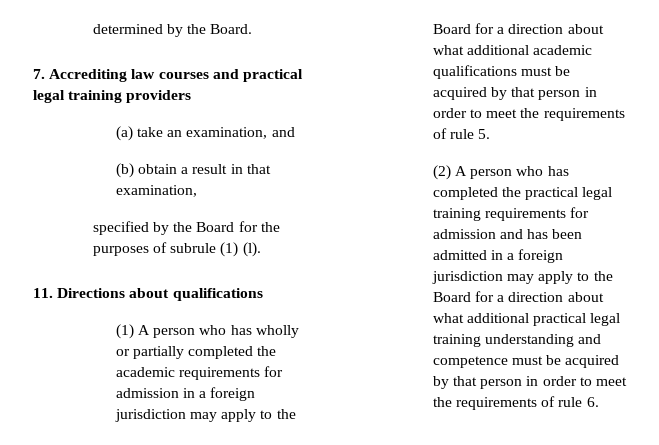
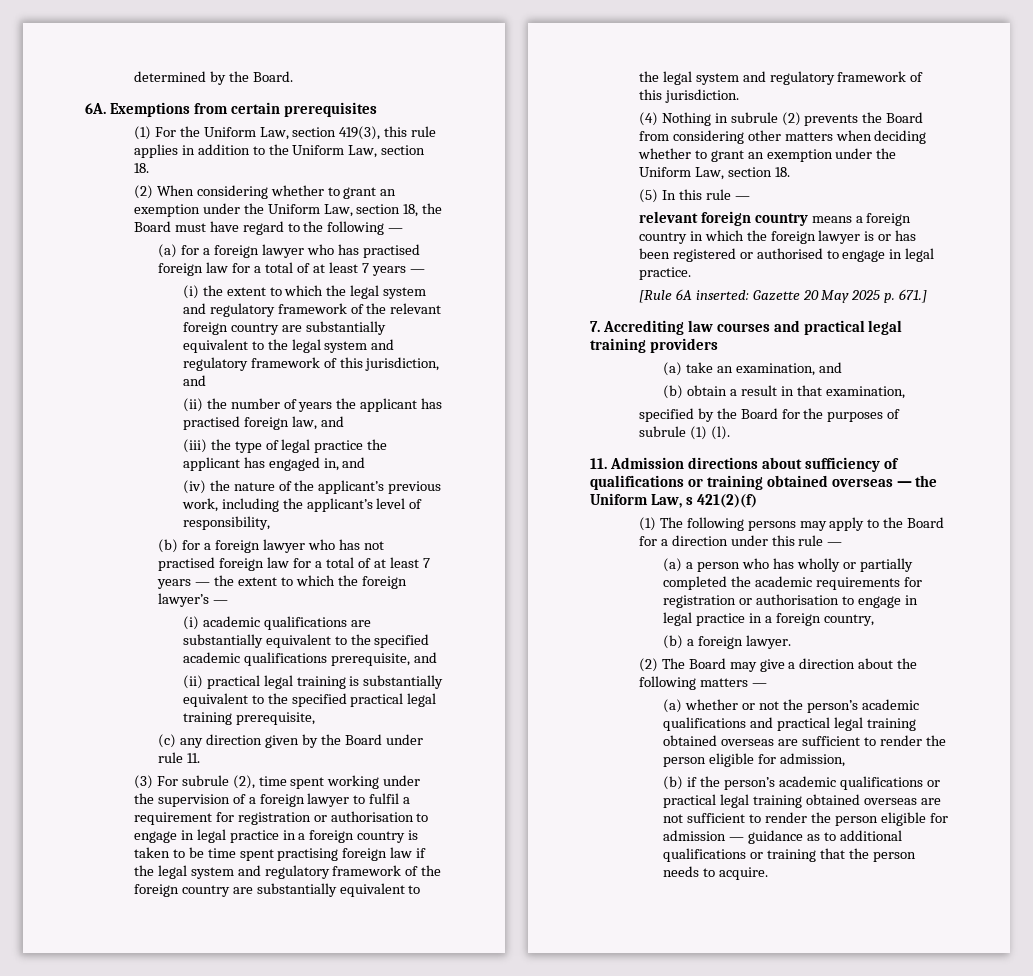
+ 6A. Exemptions from certain prerequisites
+ (1) For the Uniform Law, section 419(3), this rule applies in addition to the Uniform Law, section 18.
+ (2) When considering whether to grant an exemption under the Uniform Law, section 18, the Board must have regard to the following —
+ (a) for a foreign lawyer who has practised foreign law for a total of at least 7 years —
+ (i) the extent to which the legal system and regulatory framework of the relevant foreign country are substantially equivalent to the legal system and regulatory framework of this jurisdiction, and
+ (ii) the number of years the applicant has practised foreign law, and
+ (iii) the type of legal practice the applicant has engaged in, and
+ (iv) the nature of the applicant’s previous work, including the applicant’s level of responsibility,
+ (b) for a foreign lawyer who has not practised foreign law for a total of at least 7 years — the extent to which the foreign lawyer’s —
+ (i) academic qualifications are substantially equivalent to the specified academic qualifications prerequisite, and
+ (ii) practical legal training is substantially equivalent to the specified practical legal training prerequisite,
+ (c) any direction given by the Board under rule 11.
+ (3) For subrule (2), time spent working under the supervision of a foreign lawyer to fulfil a requirement for registration or authorisation to engage in legal practice in a foreign country is taken to be time spent practising foreign law if the legal system and regulatory framework of the foreign country are substantially equivalent to the legal system and regulatory framework of this jurisdiction.
+ (4) Nothing in subrule (2) prevents the Board from considering other matters when deciding whether to grant an exemption under the Uniform Law, section 18.
+ (5) In this rule —
+ relevant foreign country means a foreign country in which the foreign lawyer is or has been registered or authorised to engage in legal practice.
+ [Rule 6A inserted: Gazette 20 May 2025 p. 671.]
- 11. Directions about qualifications
- (1) A person who has wholly or partially completed the academic requirements for admission in a foreign jurisdiction may apply to the Board for a direction about what additional academic qualifications must be acquired by that person in order to meet the requirements of rule 5.
- (2) A person who has completed the practical legal training requirements for admission and has been admitted in a foreign jurisdiction may apply to the Board for a direction about what additional practical legal training understanding and competence must be acquired by that person in order to meet the requirements of rule 6.
+ 11. Admission directions about sufficiency of qualifications or training obtained overseas — the Uniform Law, s 421(2)(f)
+ (1) The following persons may apply to the Board for a direction under this rule —
+ (a) a person who has wholly or partially completed the academic requirements for registration or authorisation to engage in legal practice in a foreign country,
+ (b) a foreign lawyer.
+ (2) The Board may give a direction about the following matters —
+ (a) whether or not the person’s academic qualifications and practical legal training obtained overseas are sufficient to render the person eligible for admission,
+ (b) if the person’s academic qualifications or practical legal training obtained overseas are not sufficient to render the person eligible for admission — guidance as to additional qualifications or training that the person needs to acquire.

